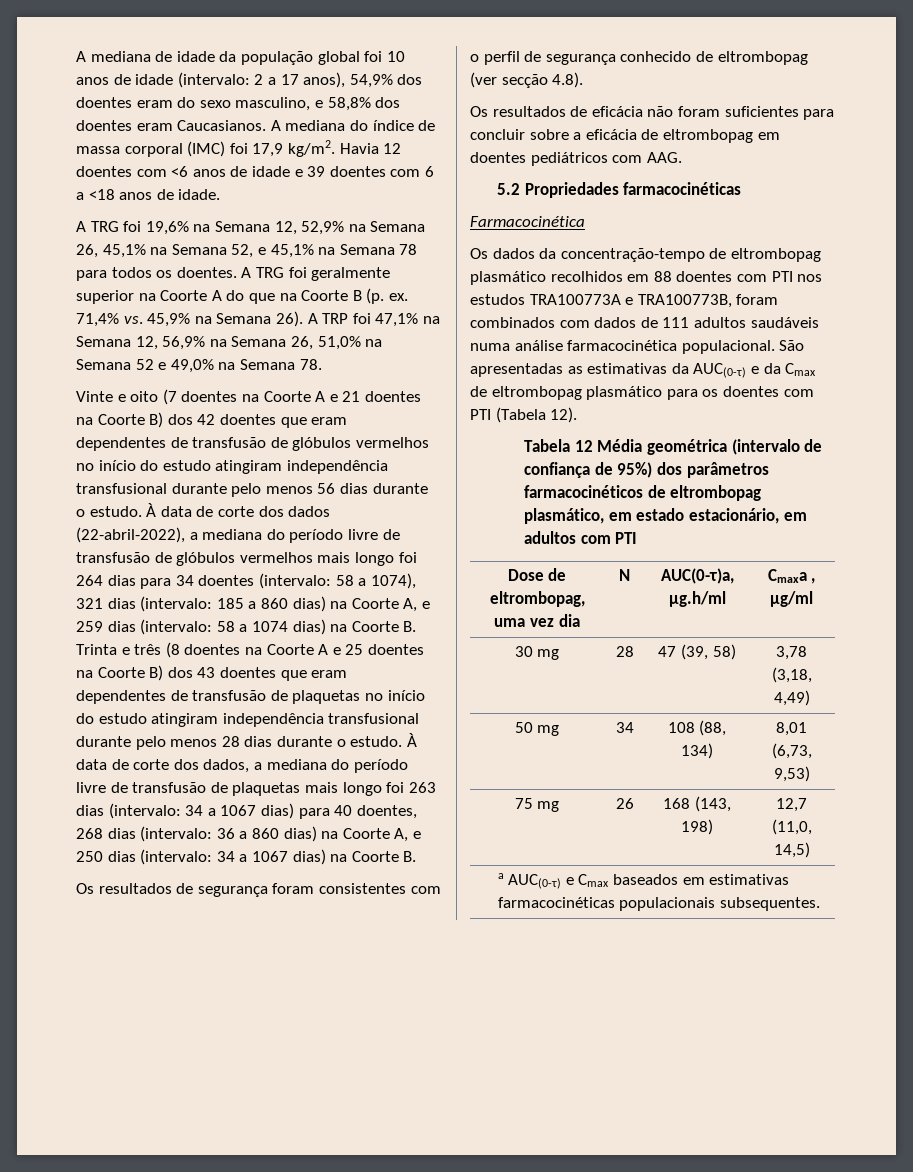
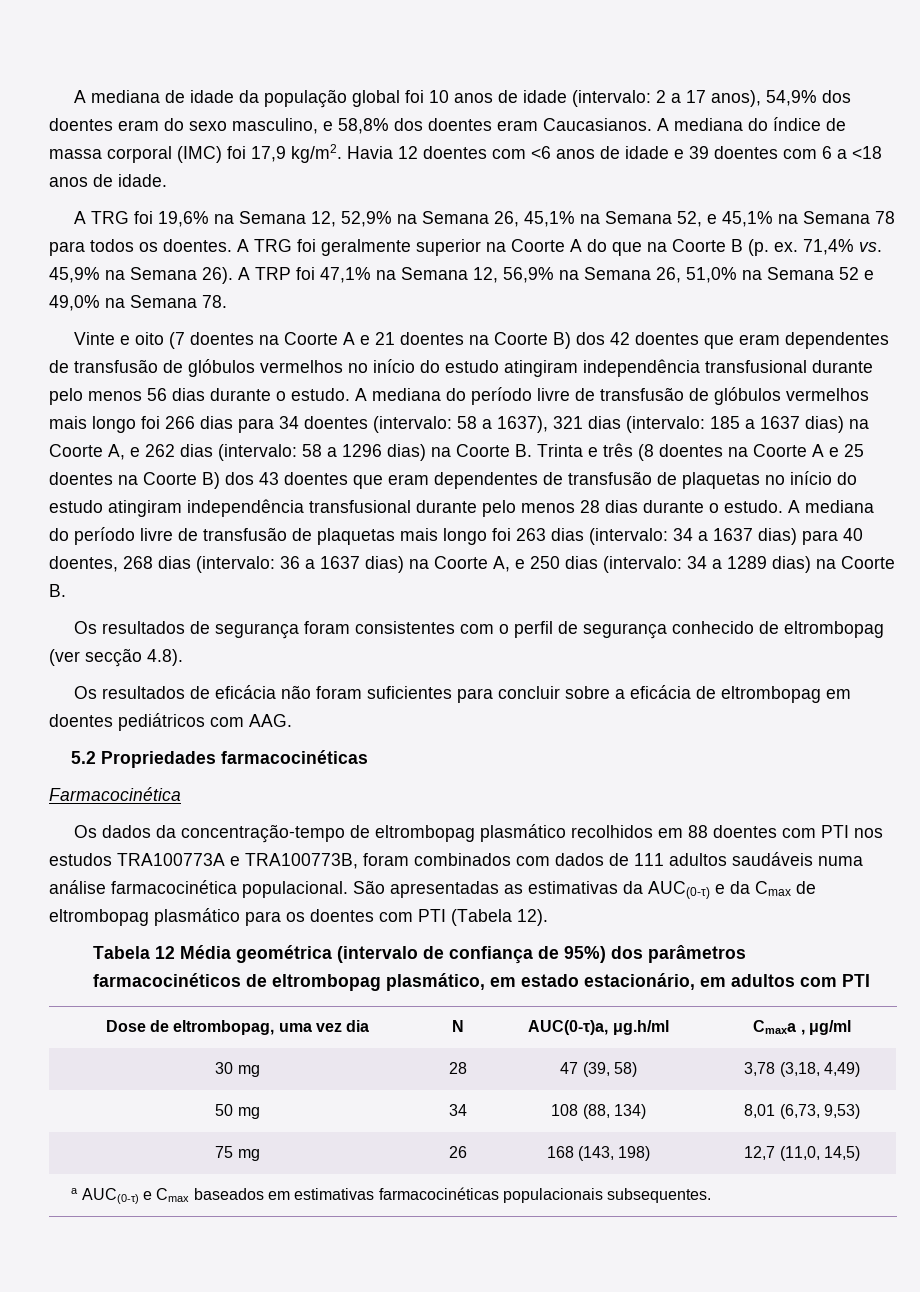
- À data de corte dos dados (22-abril-2022), a mediana do período livre de transfusão de glóbulos vermelhos mais longo foi 264 dias para 34 doentes (intervalo:
+ A mediana do período livre de transfusão de glóbulos vermelhos mais longo foi 266 dias para 34 doentes (intervalo:
- 58 a 1074), 321 dias (intervalo:
+ 58 a 1637), 321 dias (intervalo:
- 185 a 860 dias) na Coorte A, e 259 dias (intervalo:
+ 185 a 1637 dias) na Coorte A, e 262 dias (intervalo:
- 58 a 1074 dias) na Coorte B. Trinta e três (8 doentes na Coorte A e 25 doentes na Coorte B) dos 43 doentes que eram dependentes de transfusão de plaquetas no início do estudo atingiram independência transfusional durante pelo menos 28 dias durante o estudo.
+ 58 a 1296 dias) na Coorte B. Trinta e três (8 doentes na Coorte A e 25 doentes na Coorte B) dos 43 doentes que eram dependentes de transfusão de plaquetas no início do estudo atingiram independência transfusional durante pelo menos 28 dias durante o estudo.
- À data de corte dos dados, a mediana do período livre de transfusão de plaquetas mais longo foi 263 dias (intervalo: 34 a 1067 dias) para 40 doentes, 268 dias (intervalo: 36 a 860 dias) na Coorte A, e 250 dias (intervalo: 34 a 1067 dias) na Coorte B.
+ A mediana do período livre de transfusão de plaquetas mais longo foi 263 dias (intervalo: 34 a 1637 dias) para 40 doentes, 268 dias (intervalo: 36 a 1637 dias) na Coorte A, e 250 dias (intervalo: 34 a 1289 dias) na Coorte B.

